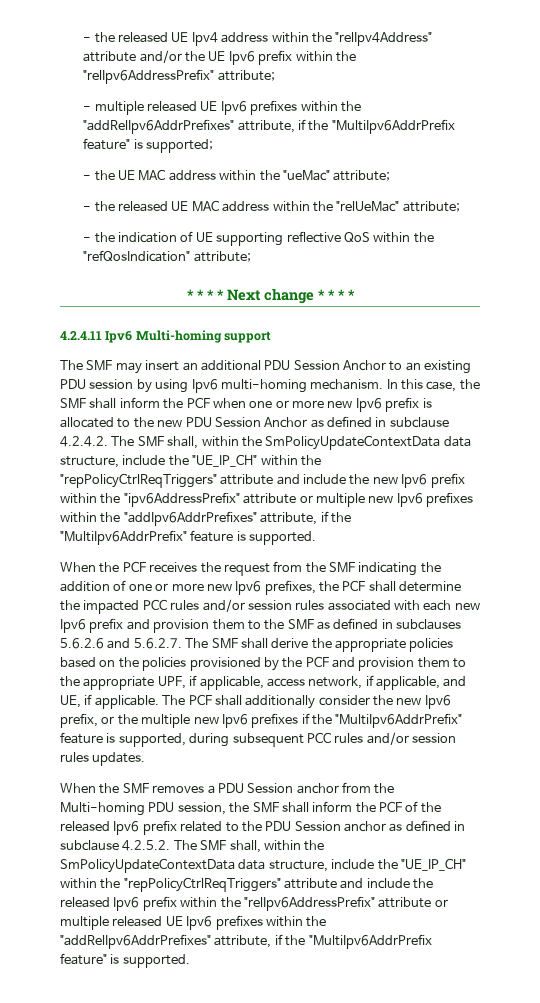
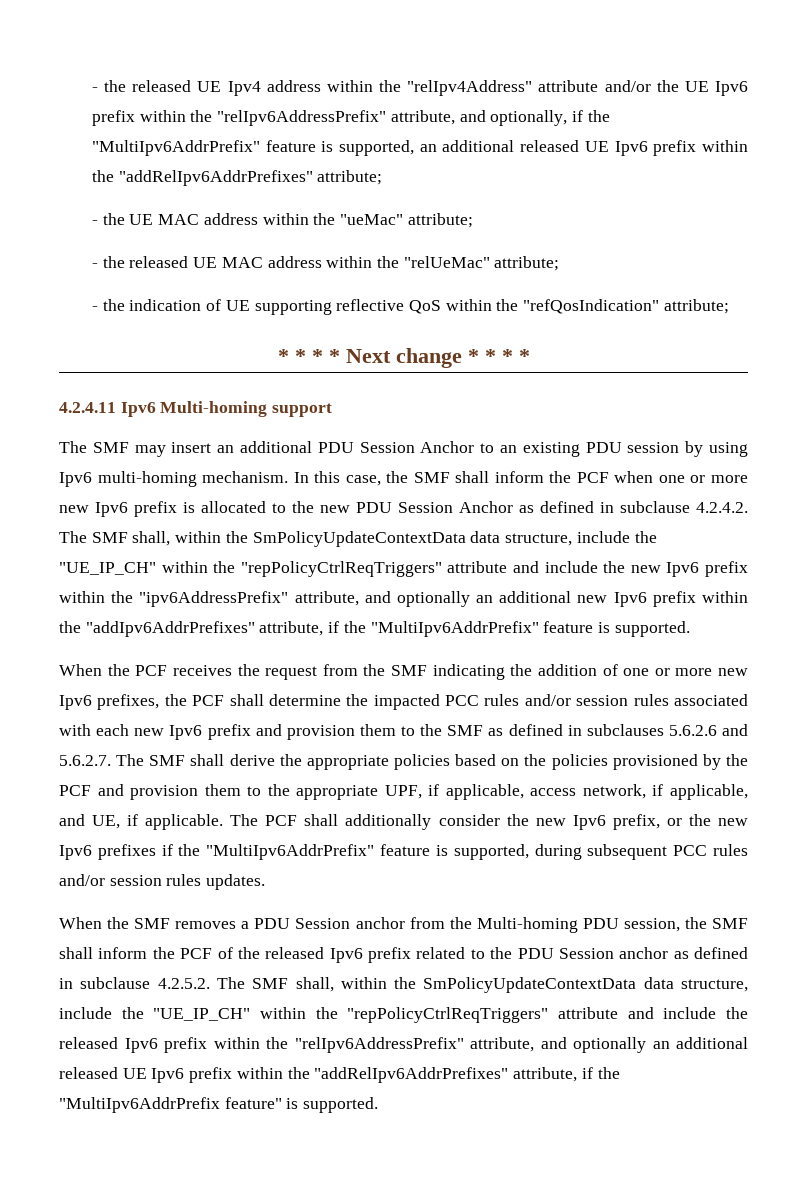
- - the released UE Ipv4 address within the "relIpv4Address" attribute and/or the UE Ipv6 prefix within the "relIpv6AddressPrefix" attribute;
- - multiple released UE Ipv6 prefixes within the "addRelIpv6AddrPrefixes" attribute, if the "MultiIpv6AddrPrefix feature" is supported;
+ - the released UE Ipv4 address within the "relIpv4Address" attribute and/or the UE Ipv6 prefix within the "relIpv6AddressPrefix" attribute, and optionally, if the "MultiIpv6AddrPrefix" feature is supported, an additional released UE Ipv6 prefix within the "addRelIpv6AddrPrefixes" attribute;
- In this case, the SMF shall inform the PCF when one or more new Ipv6 prefix is allocated to the new PDU Session Anchor as defined in subclause 4.2.4.2. The SMF shall, within the SmPolicyUpdateContextData data structure, include the "UE_IP_CH" within the "repPolicyCtrlReqTriggers" attribute and include the new Ipv6 prefix within the "ipv6AddressPrefix" attribute or multiple new Ipv6 prefixes within the "addIpv6AddrPrefixes" attribute, if the "MultiIpv6AddrPrefix" feature is supported.
+ In this case, the SMF shall inform the PCF when one or more new Ipv6 prefix is allocated to the new PDU Session Anchor as defined in subclause 4.2.4.2. The SMF shall, within the SmPolicyUpdateContextData data structure, include the "UE_IP_CH" within the "repPolicyCtrlReqTriggers" attribute and include the new Ipv6 prefix within the "ipv6AddressPrefix" attribute, and optionally an additional new Ipv6 prefix within the "addIpv6AddrPrefixes" attribute, if the "MultiIpv6AddrPrefix" feature is supported.
- The PCF shall additionally consider the new Ipv6 prefix, or the multiple new Ipv6 prefixes if the "MultiIpv6AddrPrefix" feature is supported, during subsequent PCC rules and/or session rules updates.
+ The PCF shall additionally consider the new Ipv6 prefix, or the new Ipv6 prefixes if the "MultiIpv6AddrPrefix" feature is supported, during subsequent PCC rules and/or session rules updates.
- When the SMF removes a PDU Session anchor from the Multi-homing PDU session, the SMF shall inform the PCF of the released Ipv6 prefix related to the PDU Session anchor as defined in subclause 4.2.5.2. The SMF shall, within the SmPolicyUpdateContextData data structure, include the "UE_IP_CH" within the "repPolicyCtrlReqTriggers" attribute and include the released Ipv6 prefix within the "relIpv6AddressPrefix" attribute or multiple released UE Ipv6 prefixes within the "addRelIpv6AddrPrefixes" attribute, if the "MultiIpv6AddrPrefix feature" is supported.
+ When the SMF removes a PDU Session anchor from the Multi-homing PDU session, the SMF shall inform the PCF of the released Ipv6 prefix related to the PDU Session anchor as defined in subclause 4.2.5.2. The SMF shall, within the SmPolicyUpdateContextData data structure, include the "UE_IP_CH" within the "repPolicyCtrlReqTriggers" attribute and include the released Ipv6 prefix within the "relIpv6AddressPrefix" attribute, and optionally an additional released UE Ipv6 prefix within the "addRelIpv6AddrPrefixes" attribute, if the "MultiIpv6AddrPrefix feature" is supported.

